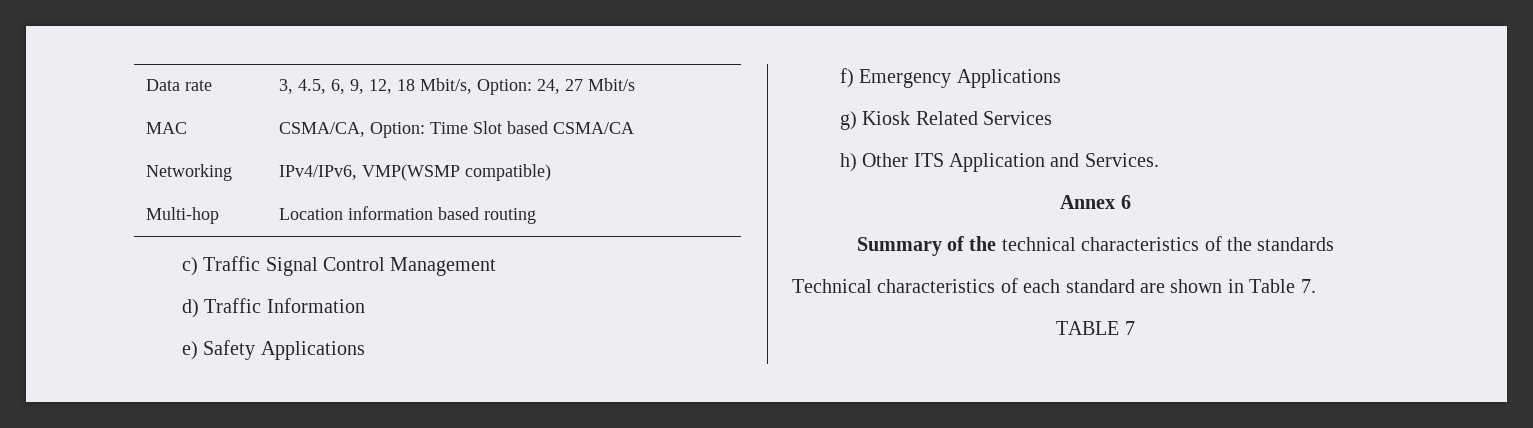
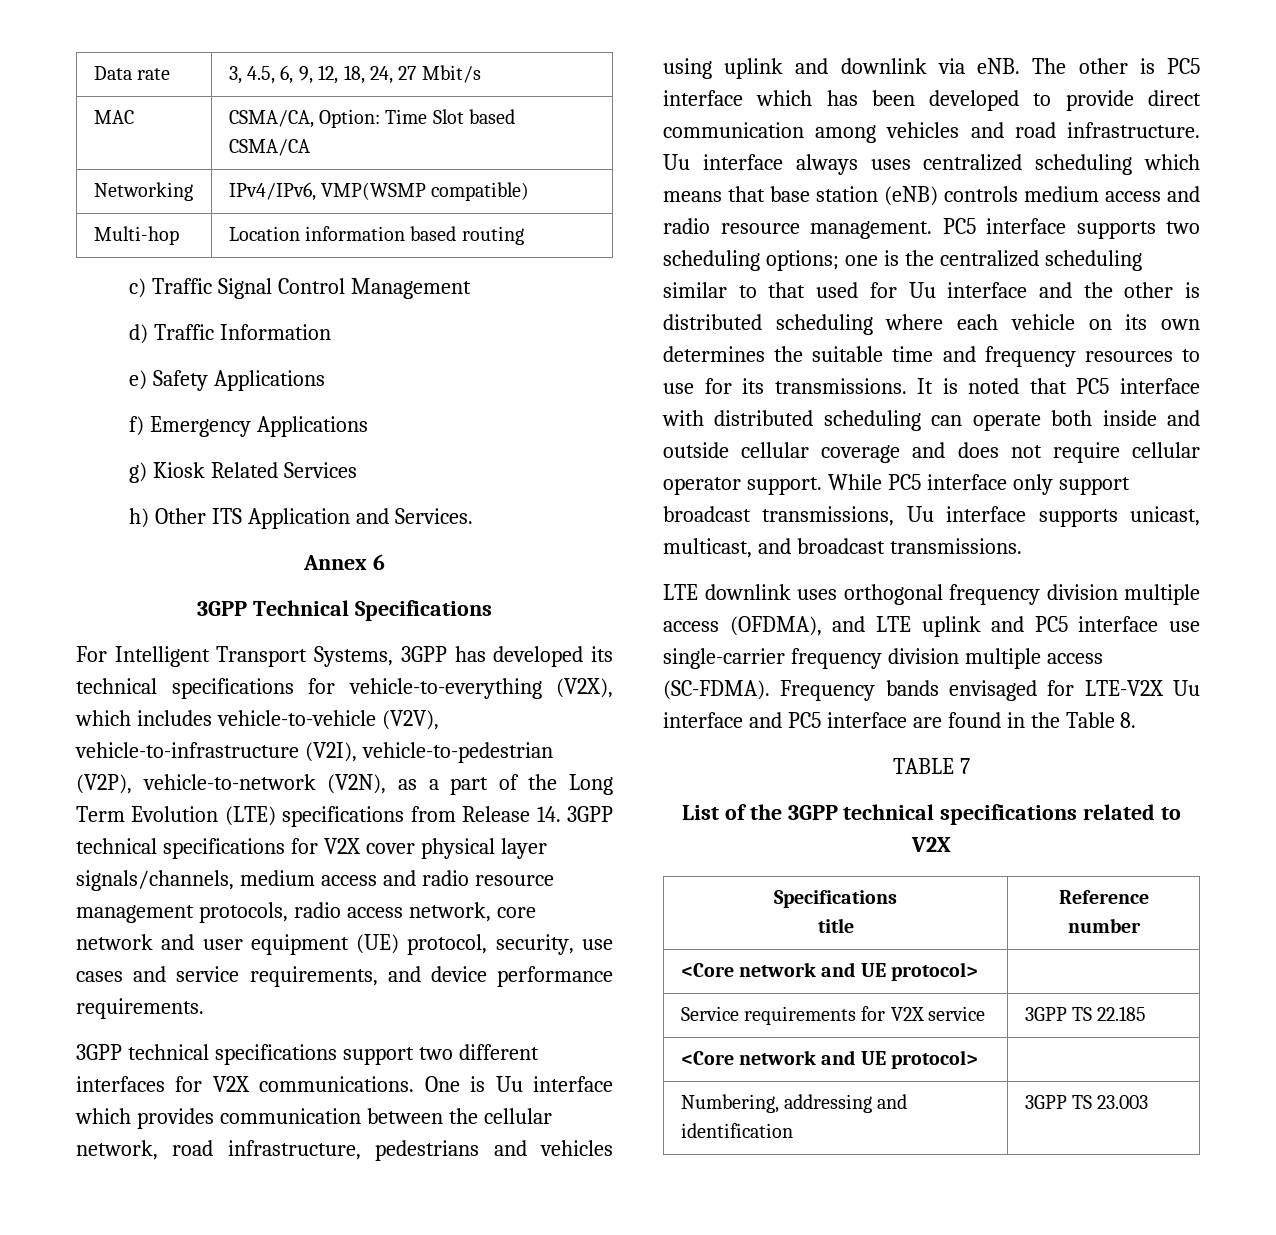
- Data rate | 3, 4.5, 6, 9, 12, 18 Mbit/s, Option: 24, 27 Mbit/s
+ Data rate | 3, 4.5, 6, 9, 12, 18, 24, 27 Mbit/s
- Summary of the technical characteristics of the standards
- Technical characteristics of each standard are shown in Table 7.
+ 3GPP Technical Specifications
+ For Intelligent Transport Systems, 3GPP has developed its technical specifications for vehicle-to-everything (V2X), which includes vehicle-to-vehicle (V2V), vehicle-to-infrastructure (V2I), vehicle-to-pedestrian (V2P), vehicle-to-network (V2N), as a part of the Long Term Evolution (LTE) specifications from Release 14. 3GPP technical specifications for V2X cover physical layer signals/channels, medium access and radio resource management protocols, radio access network, core network and user equipment (UE) protocol, security, use cases and service requirements, and device performance requirements.
+ 3GPP technical specifications support two different interfaces for V2X communications. One is Uu interface which provides communication between the cellular network, road infrastructure, pedestrians and vehicles using uplink and downlink via eNB. The other is PC5 interface which has been developed to provide direct communication among vehicles and road infrastructure. Uu interface always uses centralized scheduling which means that base station (eNB) controls medium access and radio resource management. PC5 interface supports two scheduling options; one is the centralized scheduling similar to that used for Uu interface and the other is distributed scheduling where each vehicle on its own determines the suitable time and frequency resources to use for its transmissions. It is noted that PC5 interface with distributed scheduling can operate both inside and outside cellular coverage and does not require cellular operator support. While PC5 interface only support broadcast transmissions, Uu interface supports unicast, multicast, and broadcast transmissions.
+ LTE downlink uses orthogonal frequency division multiple access (OFDMA), and LTE uplink and PC5 interface use single-carrier frequency division multiple access (SC-FDMA). Frequency bands envisaged for LTE-V2X Uu interface and PC5 interface are found in the Table 8.
  TABLE 7
+ List of the 3GPP technical specifications related to V2X
+ Specifications
+ title | Reference number
+ <Core network and UE protocol> |
+ Service requirements for V2X service | 3GPP TS 22.185
+ <Core network and UE protocol> |
+ Numbering, addressing and identification | 3GPP TS 23.003

